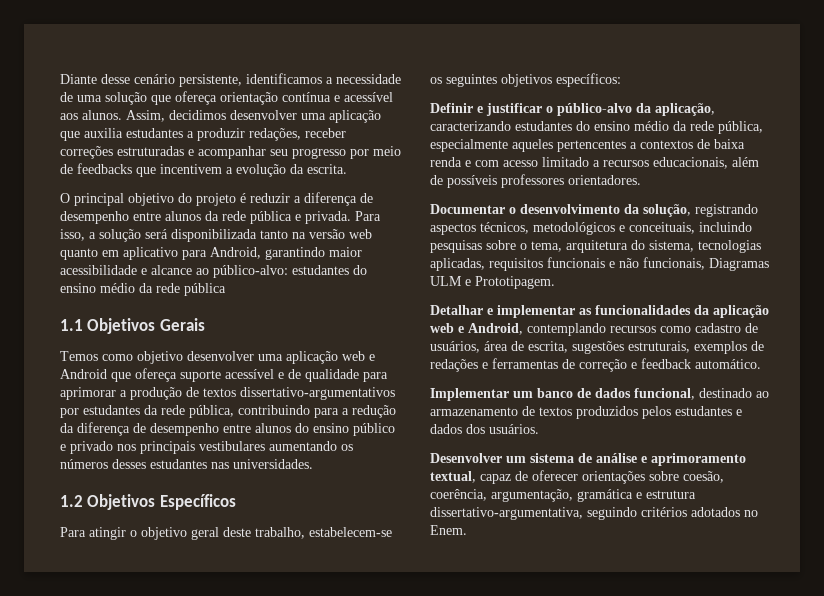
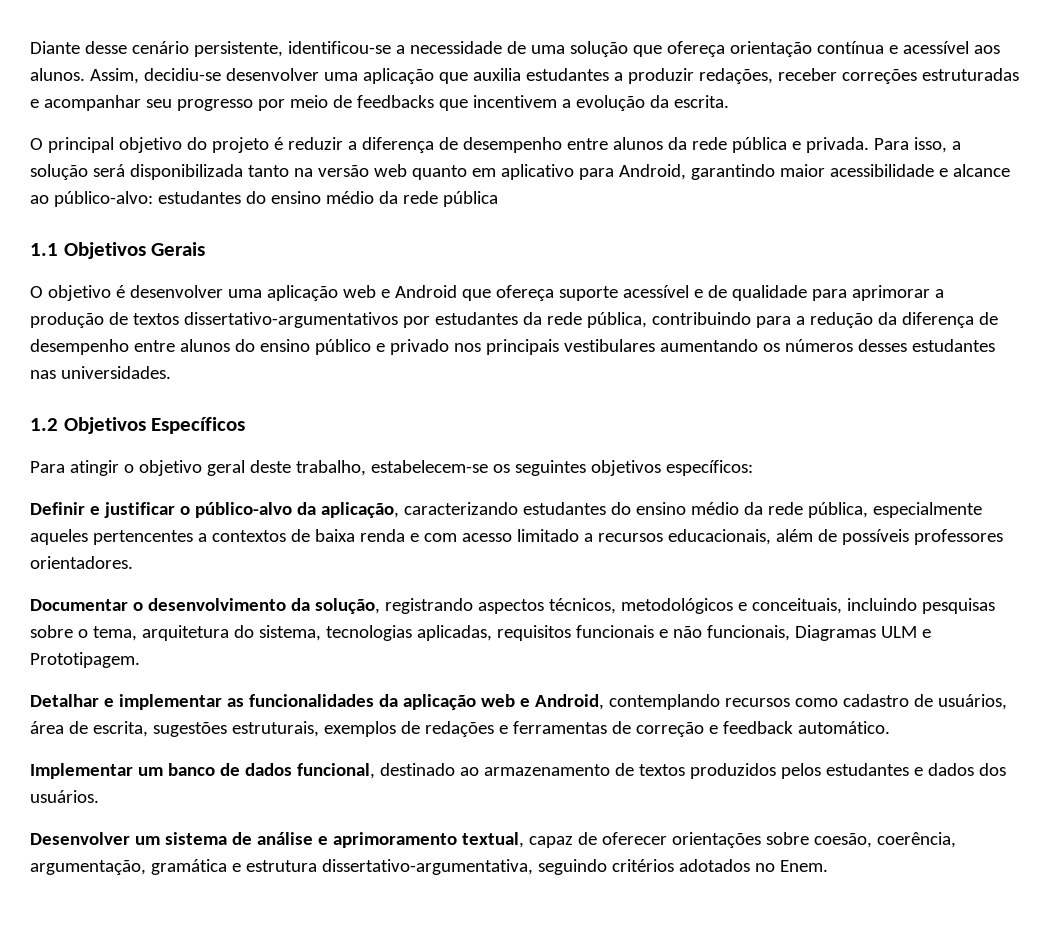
- Diante desse cenário persistente, identificamos a necessidade de uma solução que ofereça orientação contínua e acessível aos alunos.
+ Diante desse cenário persistente, identificou-se a necessidade de uma solução que ofereça orientação contínua e acessível aos alunos.
- Assim, decidimos desenvolver uma aplicação que auxilia estudantes a produzir redações, receber correções estruturadas e acompanhar seu progresso por meio de feedbacks que incentivem a evolução da escrita.
+ Assim, decidiu-se desenvolver uma aplicação que auxilia estudantes a produzir redações, receber correções estruturadas e acompanhar seu progresso por meio de feedbacks que incentivem a evolução da escrita.
- Temos como objetivo desenvolver uma aplicação web e Android que ofereça suporte acessível e de qualidade para aprimorar a produção de textos dissertativo-argumentativos por estudantes da rede pública, contribuindo para a redução da diferença de desempenho entre alunos do ensino público e privado nos principais vestibulares aumentando os números desses estudantes nas universidades.
+ O objetivo é desenvolver uma aplicação web e Android que ofereça suporte acessível e de qualidade para aprimorar a produção de textos dissertativo-argumentativos por estudantes da rede pública, contribuindo para a redução da diferença de desempenho entre alunos do ensino público e privado nos principais vestibulares aumentando os números desses estudantes nas universidades.

